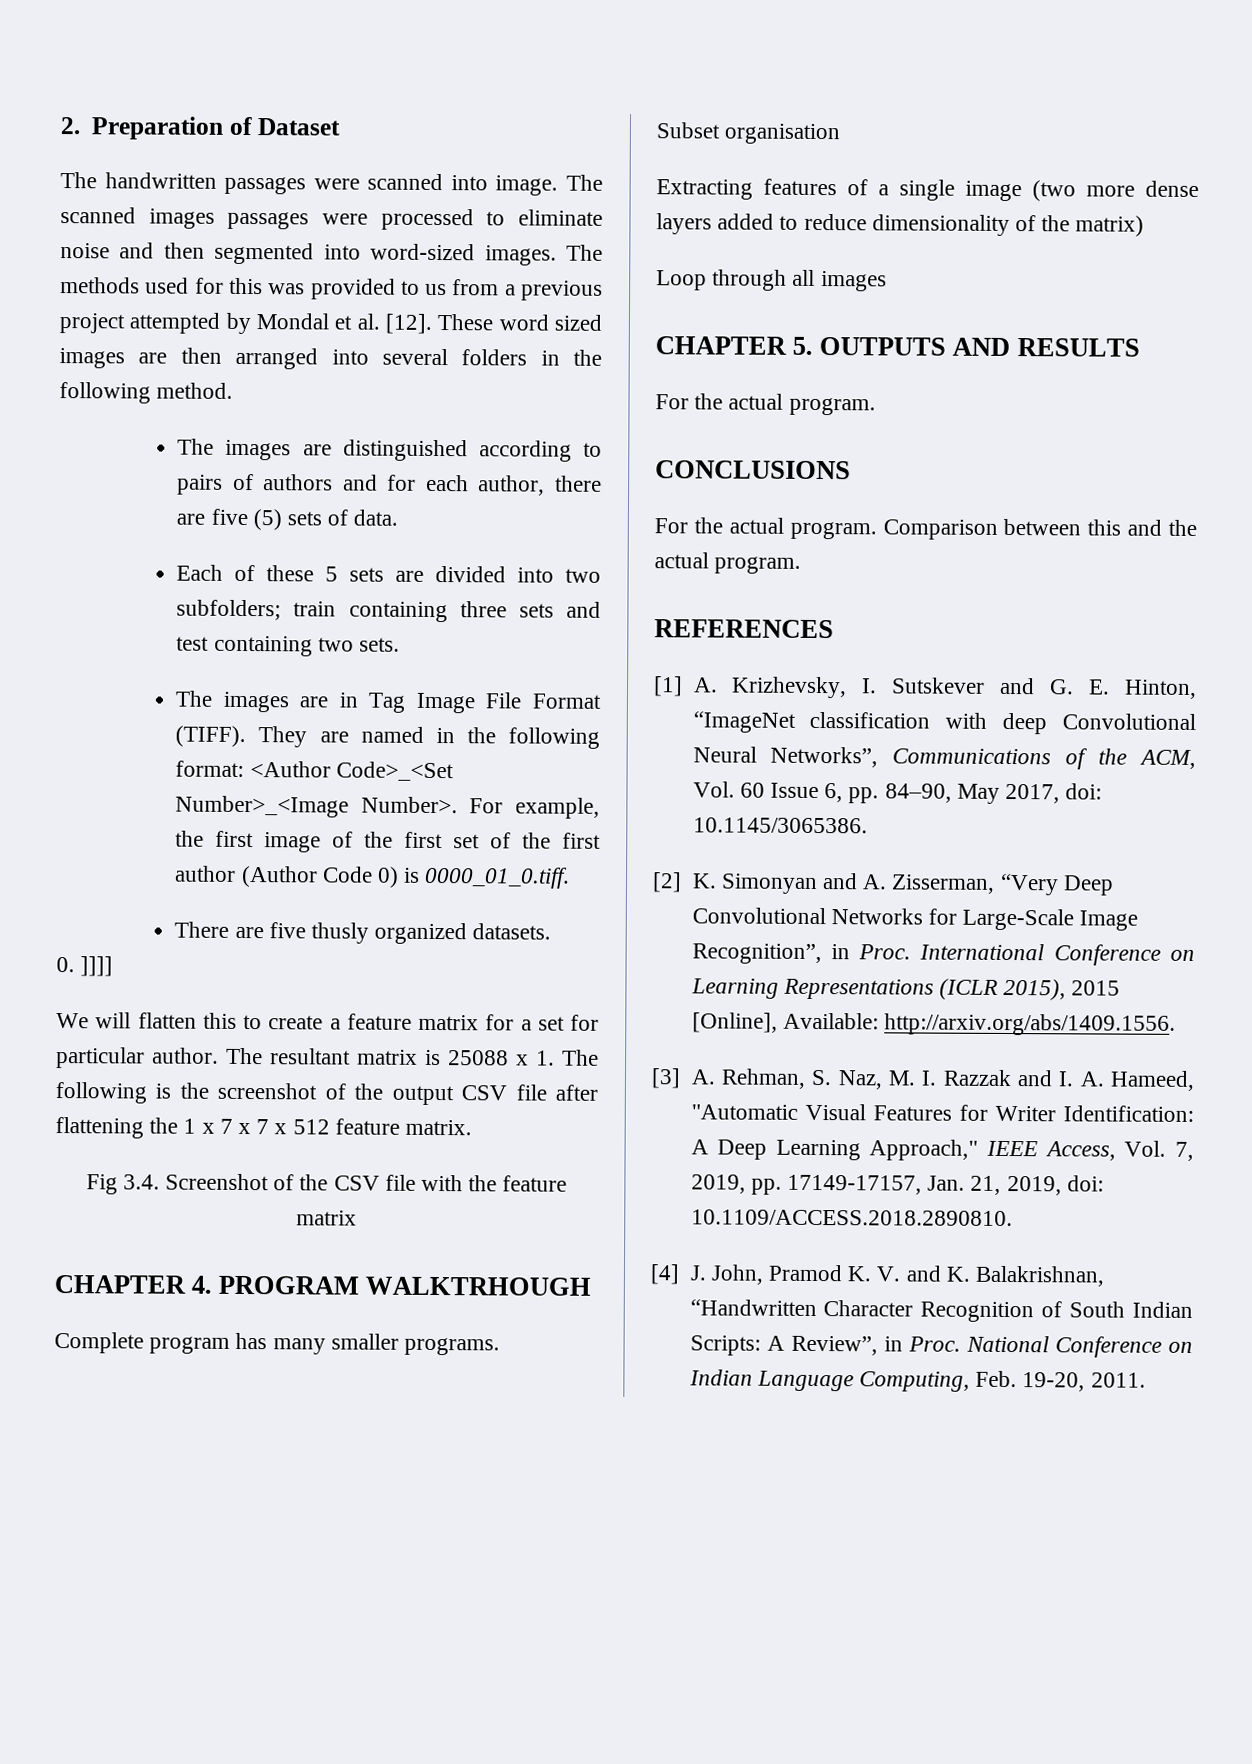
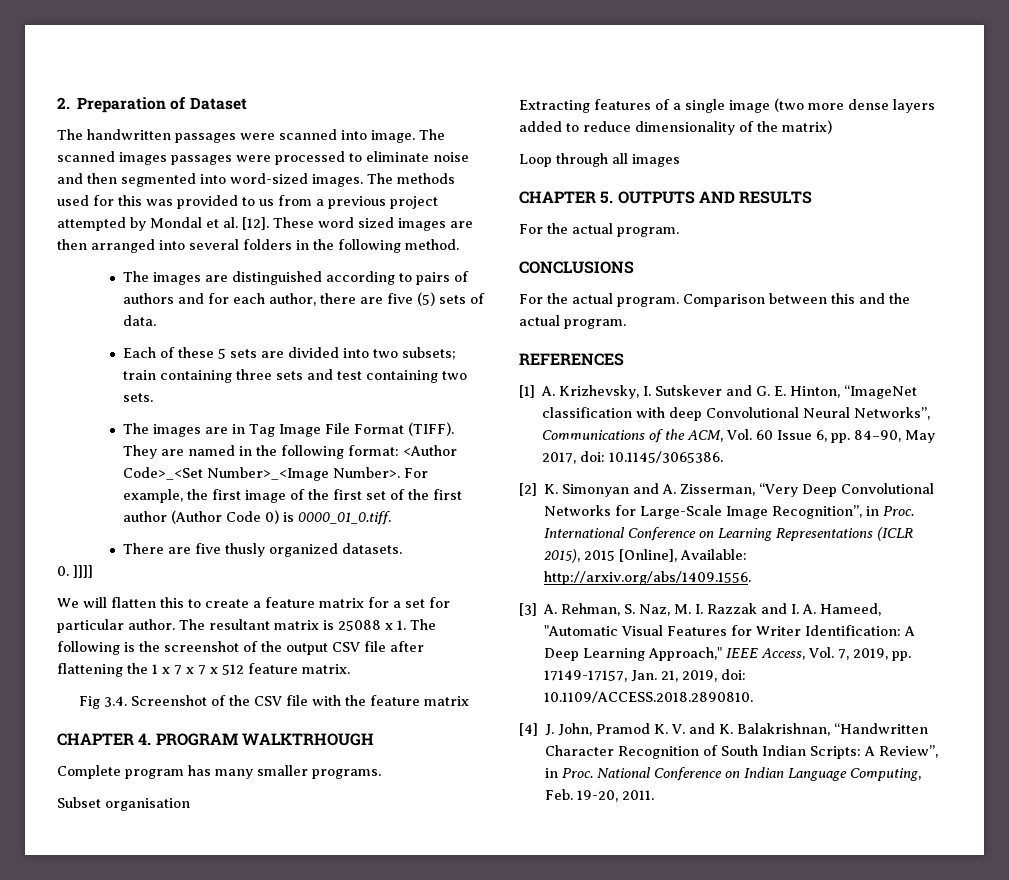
- Each of these 5 sets are divided into two subfolders; train containing three sets and test containing two sets.
+ Each of these 5 sets are divided into two subsets; train containing three sets and test containing two sets.

